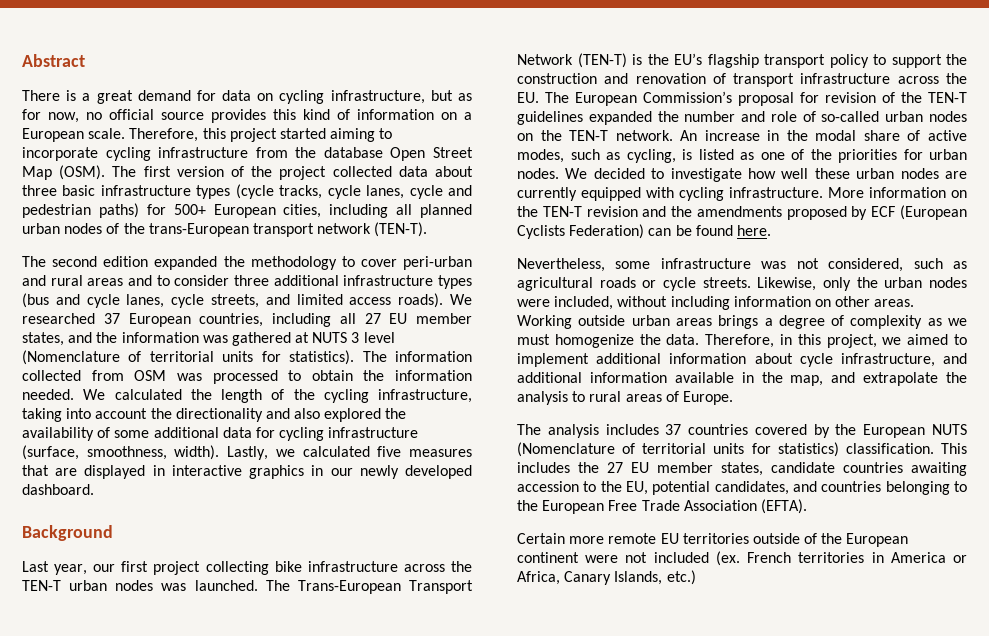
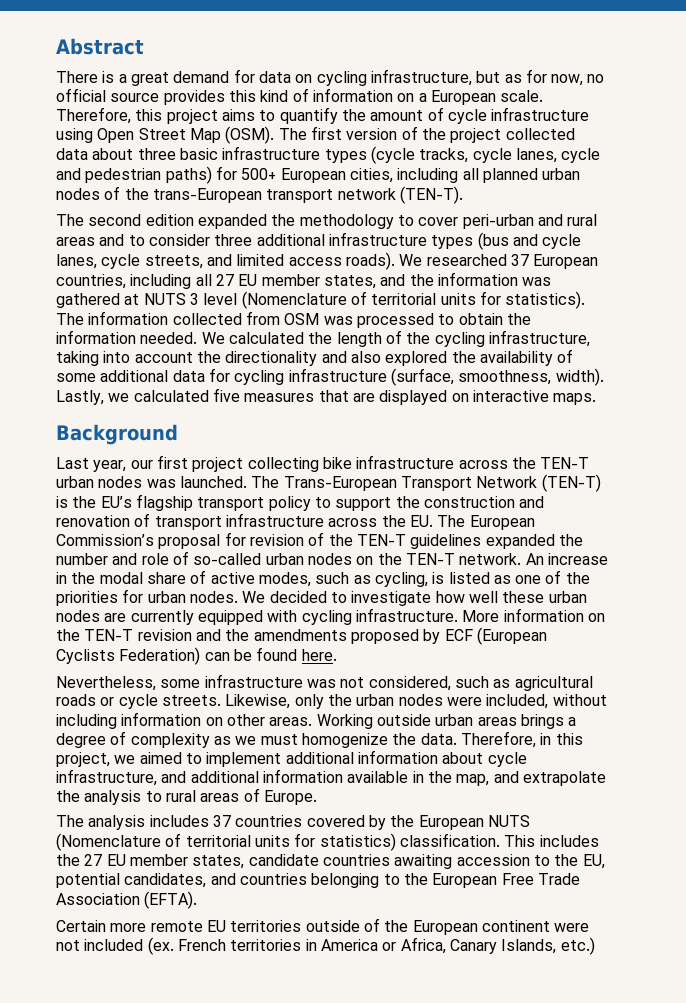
- Therefore, this project started aiming to incorporate cycling infrastructure from the database Open Street Map (OSM).
+ Therefore, this project aims to quantify the amount of cycle infrastructure using Open Street Map (OSM).
- Lastly, we calculated five measures that are displayed in interactive graphics in our newly developed dashboard.
+ Lastly, we calculated five measures that are displayed on interactive maps.

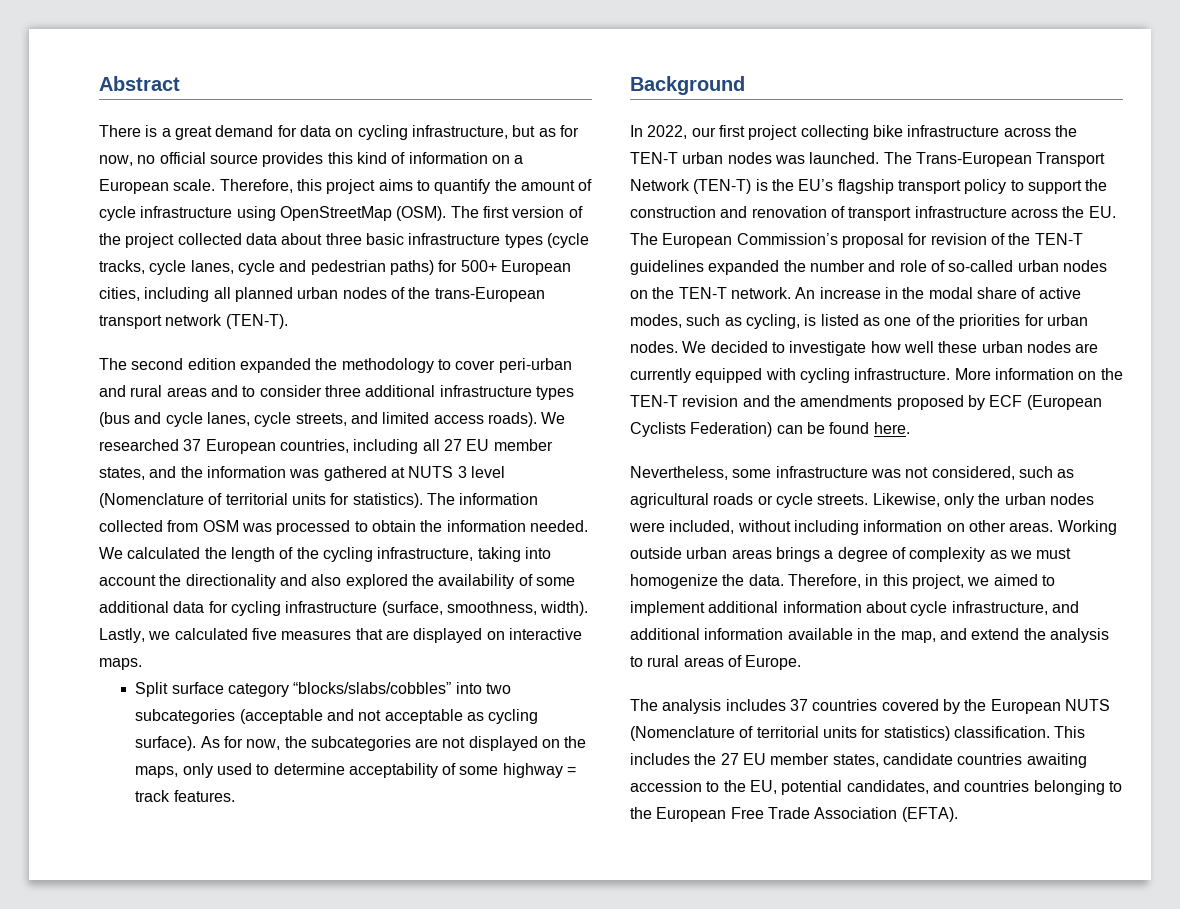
- Therefore, this project aims to quantify the amount of cycle infrastructure using Open Street Map (OSM).
+ Therefore, this project aims to quantify the amount of cycle infrastructure using OpenStreetMap (OSM).
+ Split surface category “blocks/slabs/cobbles” into two subcategories (acceptable and not acceptable as cycling surface). As for now, the subcategories are not displayed on the maps, only used to determine acceptability of some highway = track features.
- Last year, our first project collecting bike infrastructure across the TEN-T urban nodes was launched.
+ In 2022, our first project collecting bike infrastructure across the TEN-T urban nodes was launched.
- Therefore, in this project, we aimed to implement additional information about cycle infrastructure, and additional information available in the map, and extrapolate the analysis to rural areas of Europe.
+ Therefore, in this project, we aimed to implement additional information about cycle infrastructure, and additional information available in the map, and extend the analysis to rural areas of Europe.
- Certain more remote EU territories outside of the European continent were not included (ex. French territories in America or Africa, Canary Islands, etc.)

